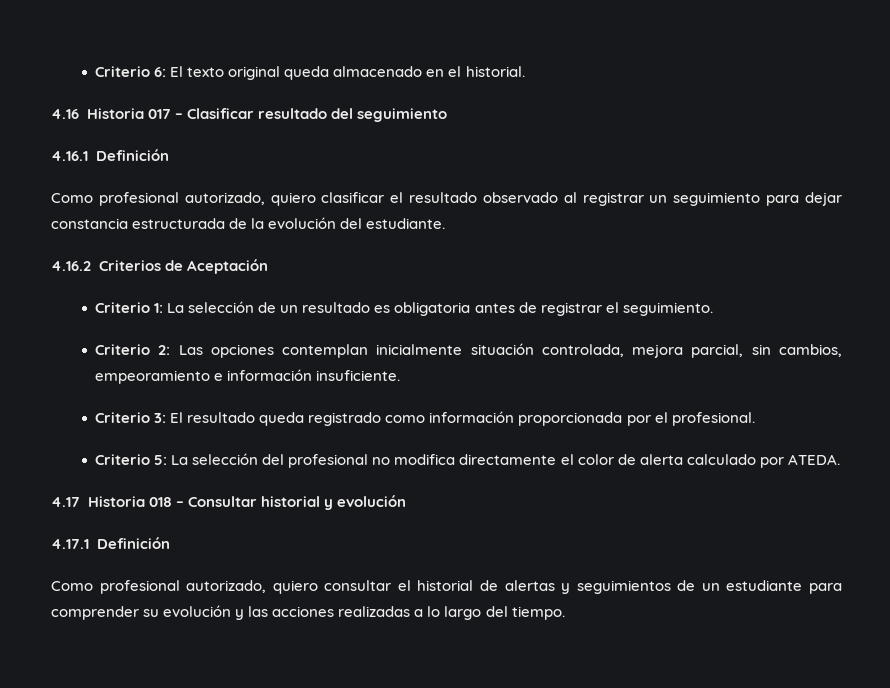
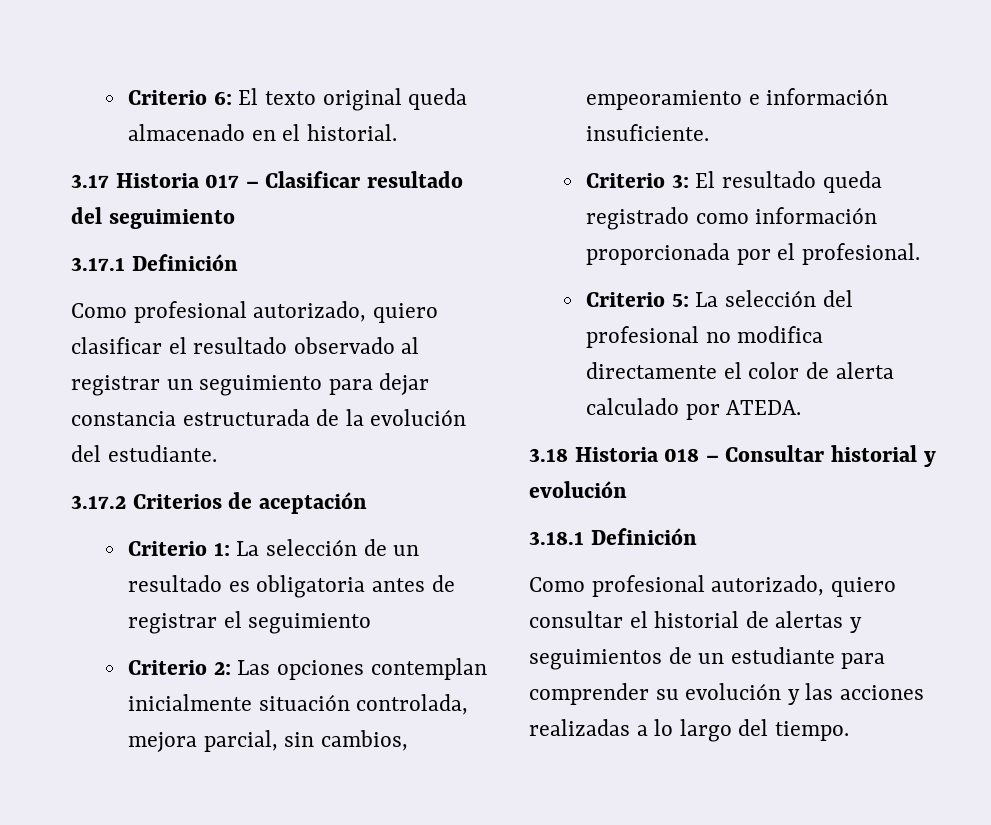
- 4.16 Historia 017 – Clasificar resultado del seguimiento
+ 3.17 Historia 017 – Clasificar resultado del seguimiento
- 4.16.1 Definición
+ 3.17.1 Definición
- 4.16.2 Criterios de Aceptación
+ 3.17.2 Criterios de aceptación
- Criterio 1: La selección de un resultado es obligatoria antes de registrar el seguimiento.
+ Criterio 1: La selección de un resultado es obligatoria antes de registrar el seguimiento
- 4.17 Historia 018 – Consultar historial y evolución
+ 3.18 Historia 018 – Consultar historial y evolución
- 4.17.1 Definición
+ 3.18.1 Definición

